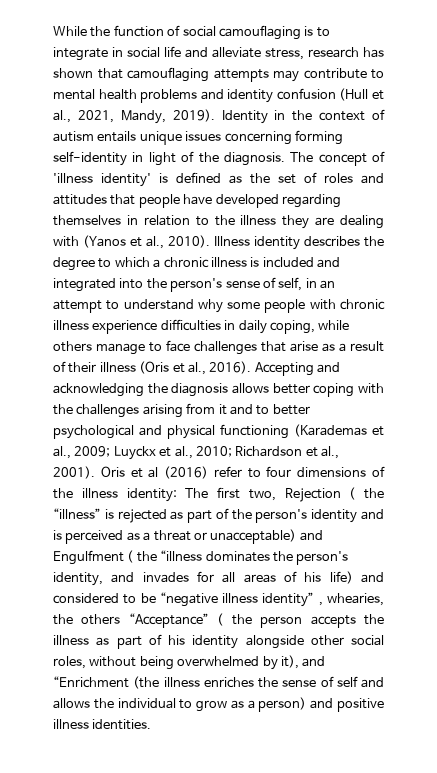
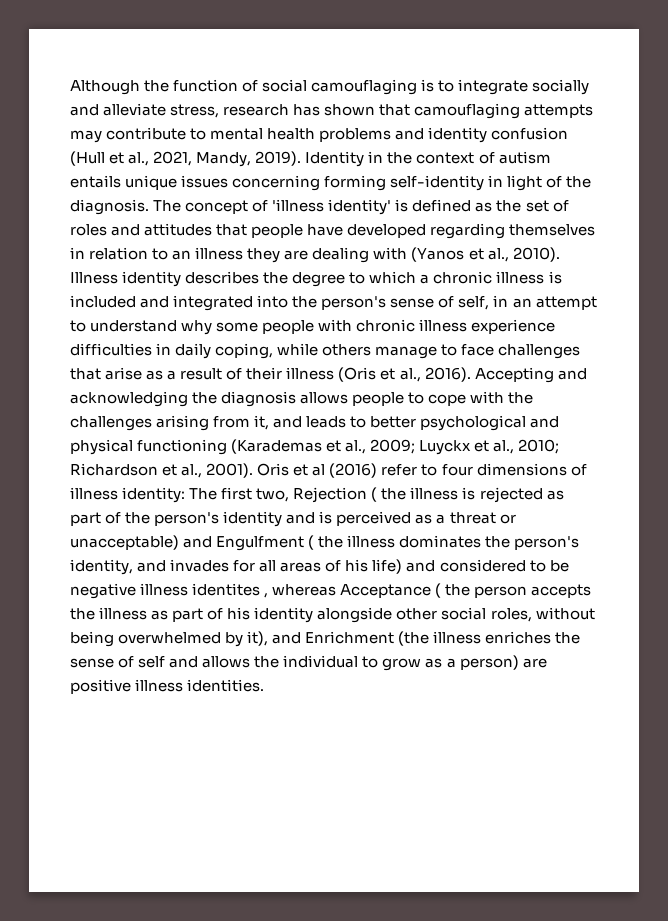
- While the function of social camouflaging is to integrate in social life and alleviate stress, research has shown that camouflaging attempts may contribute to mental health problems and identity confusion (Hull et al., 2021, Mandy, 2019).
+ Although the function of social camouflaging is to integrate socially and alleviate stress, research has shown that camouflaging attempts may contribute to mental health problems and identity confusion (Hull et al., 2021, Mandy, 2019).
- The concept of 'illness identity' is defined as the set of roles and attitudes that people have developed regarding themselves in relation to the illness they are dealing with (Yanos et al., 2010).
+ The concept of 'illness identity' is defined as the set of roles and attitudes that people have developed regarding themselves in relation to an illness they are dealing with (Yanos et al., 2010).
- Accepting and acknowledging the diagnosis allows better coping with the challenges arising from it and to better psychological and physical functioning (Karademas et al., 2009; Luyckx et al., 2010; Richardson et al., 2001).
+ Accepting and acknowledging the diagnosis allows people to cope with the challenges arising from it, and leads to better psychological and physical functioning (Karademas et al., 2009; Luyckx et al., 2010; Richardson et al., 2001).
- Oris et al (2016) refer to four dimensions of the illness identity:
+ Oris et al (2016) refer to four dimensions of illness identity:
- The first two, Rejection ( the “illness” is rejected as part of the person's identity and is perceived as a threat or unacceptable) and Engulfment ( the “illness dominates the person's identity, and invades for all areas of his life) and considered to be “negative illness identity” , whearies, the others “Acceptance” ( the person accepts the illness as part of his identity alongside other social roles, without being overwhelmed by it), and “Enrichment (the illness enriches the sense of self and allows the individual to grow as a person) and positive illness identities.
+ The first two, Rejection ( the illness is rejected as part of the person's identity and is perceived as a threat or unacceptable) and Engulfment ( the illness dominates the person's identity, and invades for all areas of his life) and considered to be negative illness identites , whereas Acceptance ( the person accepts the illness as part of his identity alongside other social roles, without being overwhelmed by it), and Enrichment (the illness enriches the sense of self and allows the individual to grow as a person) are positive illness identities.

